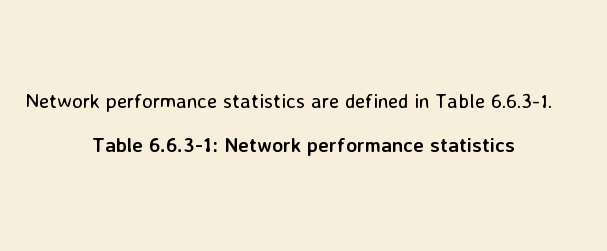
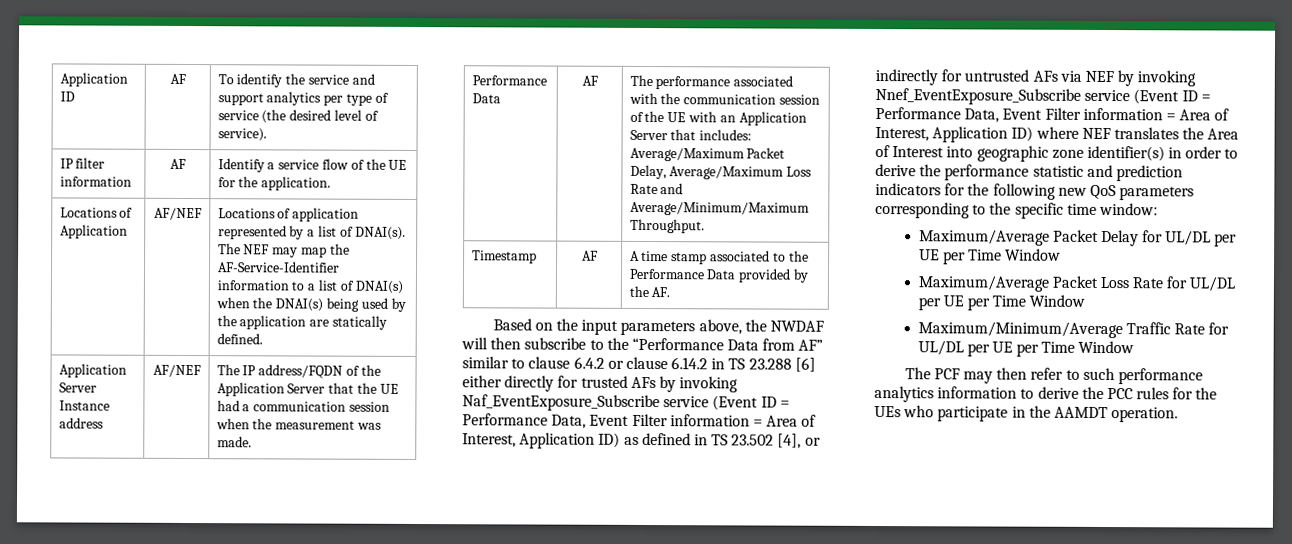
- Network performance statistics are defined in Table 6.6.3-1.
- Table 6.6.3-1: Network performance statistics
+ Application ID | AF | To identify the service and support analytics per type of service (the desired level of service).
+ IP filter information | AF | Identify a service flow of the UE for the application.
+ Locations of Application | AF/NEF | Locations of application represented by a list of DNAI(s). The NEF may map the AF-Service-Identifier information to a list of DNAI(s) when the DNAI(s) being used by the application are statically defined.
+ Application Server Instance address | AF/NEF | The IP address/FQDN of the Application Server that the UE had a communication session when the measurement was made.
+ Performance Data | AF | The performance associated with the communication session of the UE with an Application Server that includes: Average/Maximum Packet Delay, Average/Maximum Loss Rate and Average/Minimum/Maximum Throughput.
+ Timestamp | AF | A time stamp associated to the Performance Data provided by the AF.
+ Based on the input parameters above, the NWDAF will then subscribe to the “Performance Data from AF” similar to clause 6.4.2 or clause 6.14.2 in TS 23.288 [6] either directly for trusted AFs by invoking Naf_EventExposure_Subscribe service (Event ID = Performance Data, Event Filter information = Area of Interest, Application ID) as defined in TS 23.502 [4], or indirectly for untrusted AFs via NEF by invoking Nnef_EventExposure_Subscribe service (Event ID = Performance Data, Event Filter information = Area of Interest, Application ID) where NEF translates the Area of Interest into geographic zone identifier(s) in order to derive the performance statistic and prediction indicators for the following new QoS parameters corresponding to the specific time window:
+ Maximum/Average Packet Delay for UL/DL per UE per Time Window
+ Maximum/Average Packet Loss Rate for UL/DL per UE per Time Window
+ Maximum/Minimum/Average Traffic Rate for UL/DL per UE per Time Window
+ The PCF may then refer to such performance analytics information to derive the PCC rules for the UEs who participate in the AAMDT operation.

